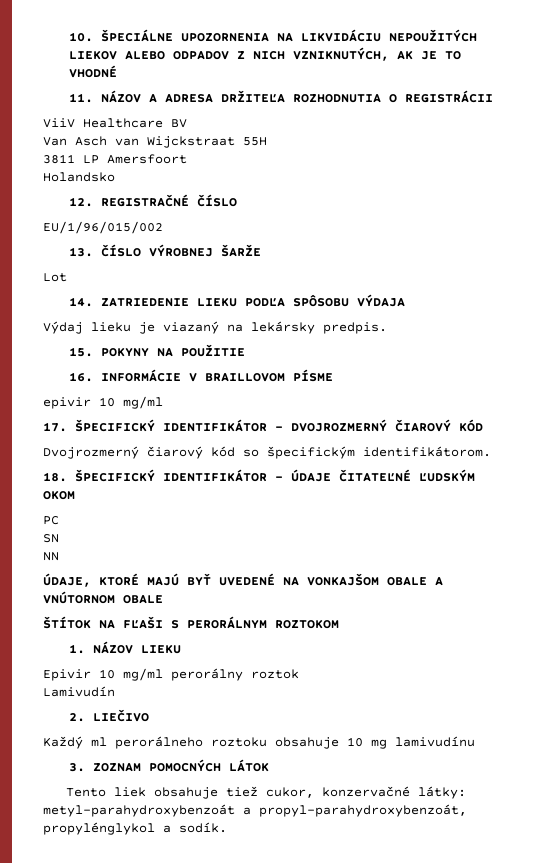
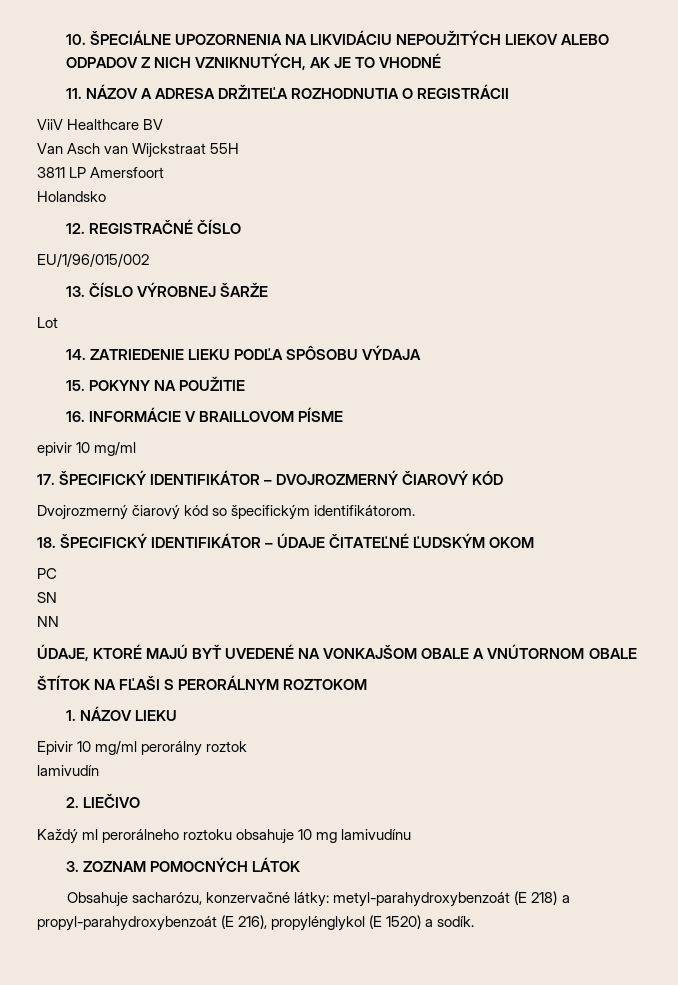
- Výdaj lieku je viazaný na lekársky predpis.
- Lamivudín
+ lamivudín
- Tento liek obsahuje tiež cukor, konzervačné látky: metyl-parahydroxybenzoát a propyl-parahydroxybenzoát, propylénglykol a sodík.
+ Obsahuje sacharózu, konzervačné látky: metyl-parahydroxybenzoát (E 218) a propyl-parahydroxybenzoát (E 216), propylénglykol (E 1520) a sodík.

